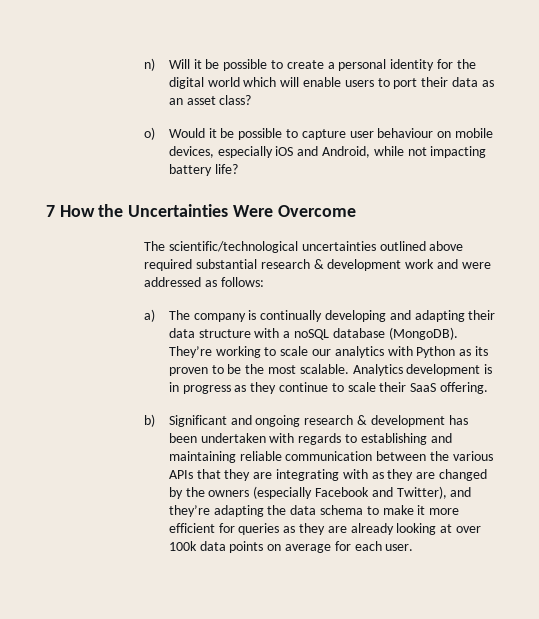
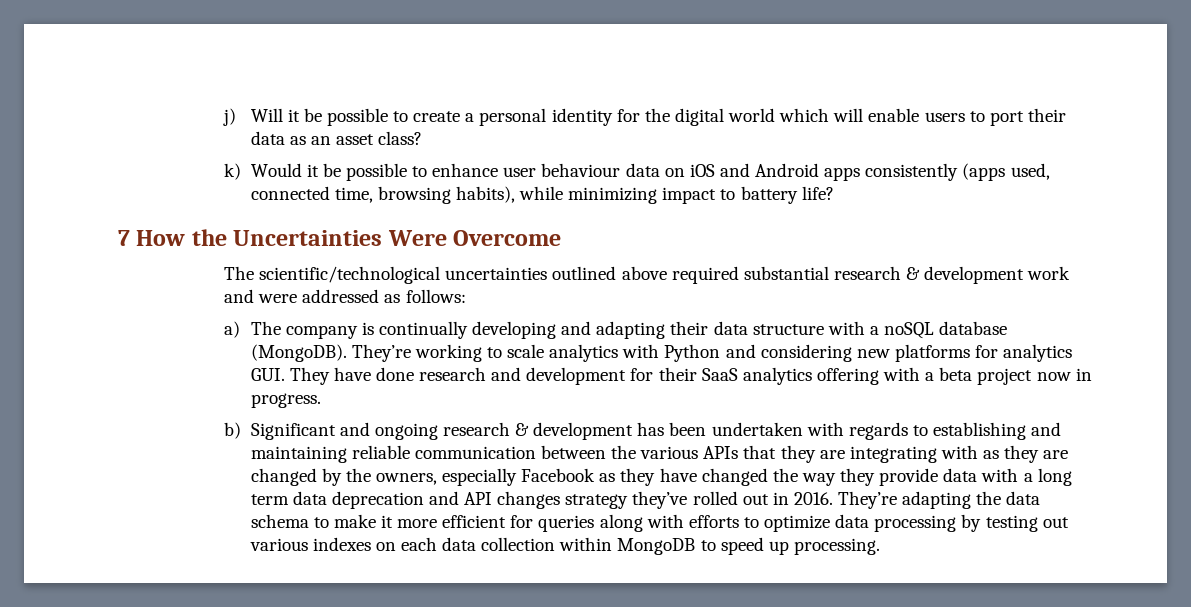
- n) Will it be possible to create a personal identity for the digital world which will enable users to port their data as an asset class?
+ j) Will it be possible to create a personal identity for the digital world which will enable users to port their data as an asset class?
- o) Would it be possible to capture user behaviour on mobile devices, especially iOS and Android, while not impacting battery life?
+ k) Would it be possible to enhance user behaviour data on iOS and Android apps consistently (apps used, connected time, browsing habits), while minimizing impact to battery life?
- They’re working to scale our analytics with Python as its proven to be the most scalable. Analytics development is in progress as they continue to scale their SaaS offering.
+ They’re working to scale analytics with Python and considering new platforms for analytics GUI. They have done research and development for their SaaS analytics offering with a beta project now in progress.
- b) Significant and ongoing research & development has been undertaken with regards to establishing and maintaining reliable communication between the various APIs that they are integrating with as they are changed by the owners (especially Facebook and Twitter), and they’re adapting the data schema to make it more efficient for queries as they are already looking at over 100k data points on average for each user.
+ b) Significant and ongoing research & development has been undertaken with regards to establishing and maintaining reliable communication between the various APIs that they are integrating with as they are changed by the owners, especially Facebook as they have changed the way they provide data with a long term data deprecation and API changes strategy they’ve rolled out in 2016. They’re adapting the data schema to make it more efficient for queries along with efforts to optimize data processing by testing out various indexes on each data collection within MongoDB to speed up processing.

